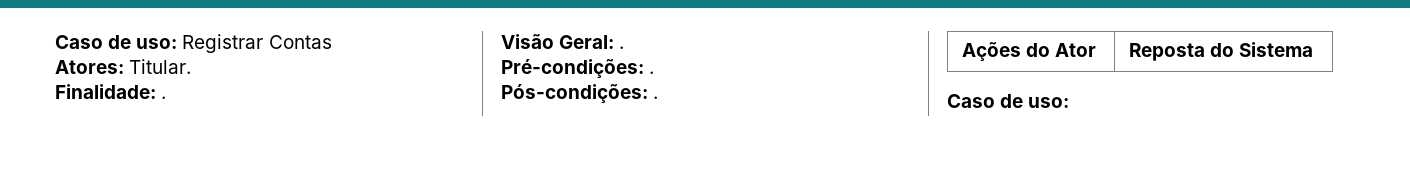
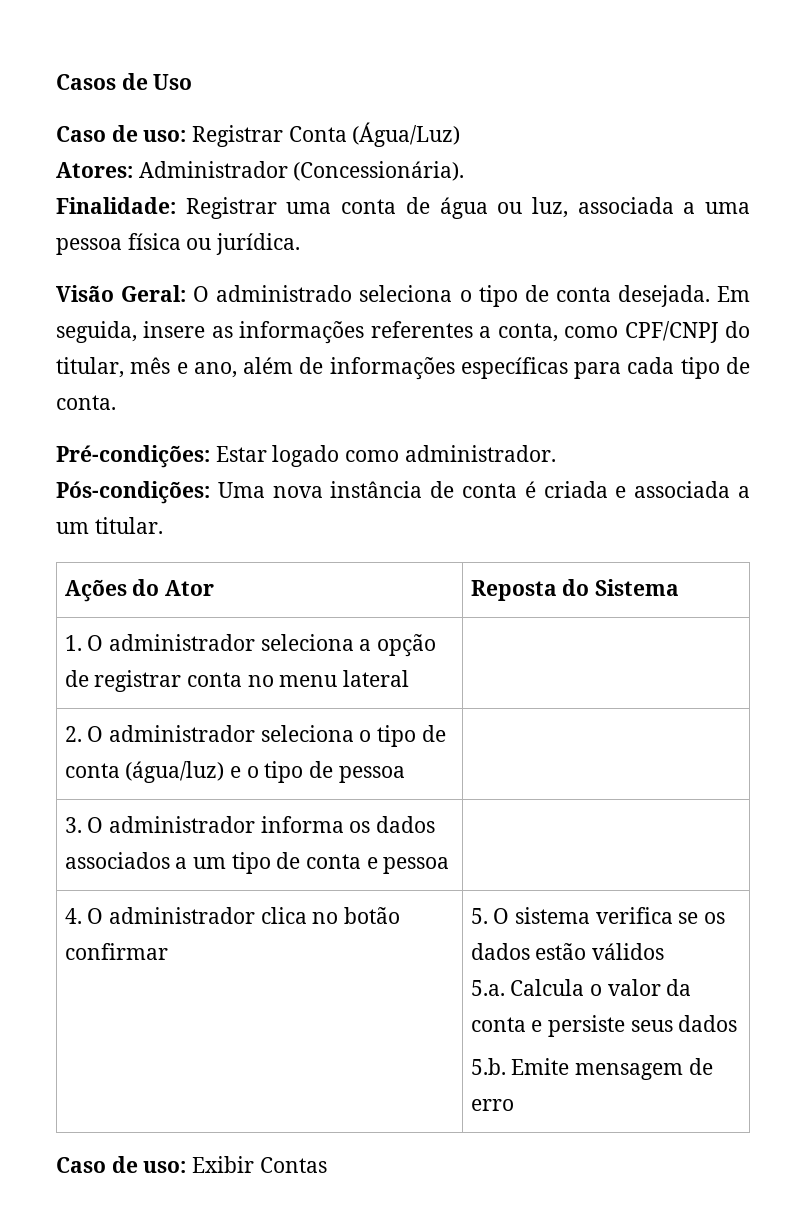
+ Casos de Uso
- Caso de uso: Registrar Contas
+ Caso de uso: Registrar Conta (Água/Luz)
- Atores: Titular.
+ Atores: Administrador (Concessionária).
- Finalidade: .
- Visão Geral: .
- Pré-condições: .
- Pós-condições: .
+ Finalidade: Registrar uma conta de água ou luz, associada a uma pessoa física ou jurídica.
+ Visão Geral: O administrado seleciona o tipo de conta desejada. Em seguida, insere as informações referentes a conta, como CPF/CNPJ do titular, mês e ano, além de informações específicas para cada tipo de conta.
+ Pré-condições: Estar logado como administrador.
+ Pós-condições: Uma nova instância de conta é criada e associada a um titular.
  Ações do Ator | Reposta do Sistema
- Caso de uso:
+ 1. O administrador seleciona a opção de registrar conta no menu lateral |
+ 2. O administrador seleciona o tipo de conta (água/luz) e o tipo de pessoa |
+ 3. O administrador informa os dados associados a um tipo de conta e pessoa |
+ 4. O administrador clica no botão confirmar | 5. O sistema verifica se os dados estão válidos
+ 5.a. Calcula o valor da conta e persiste seus dados
+ 5.b. Emite mensagem de erro
+ Caso de uso: Exibir Contas

